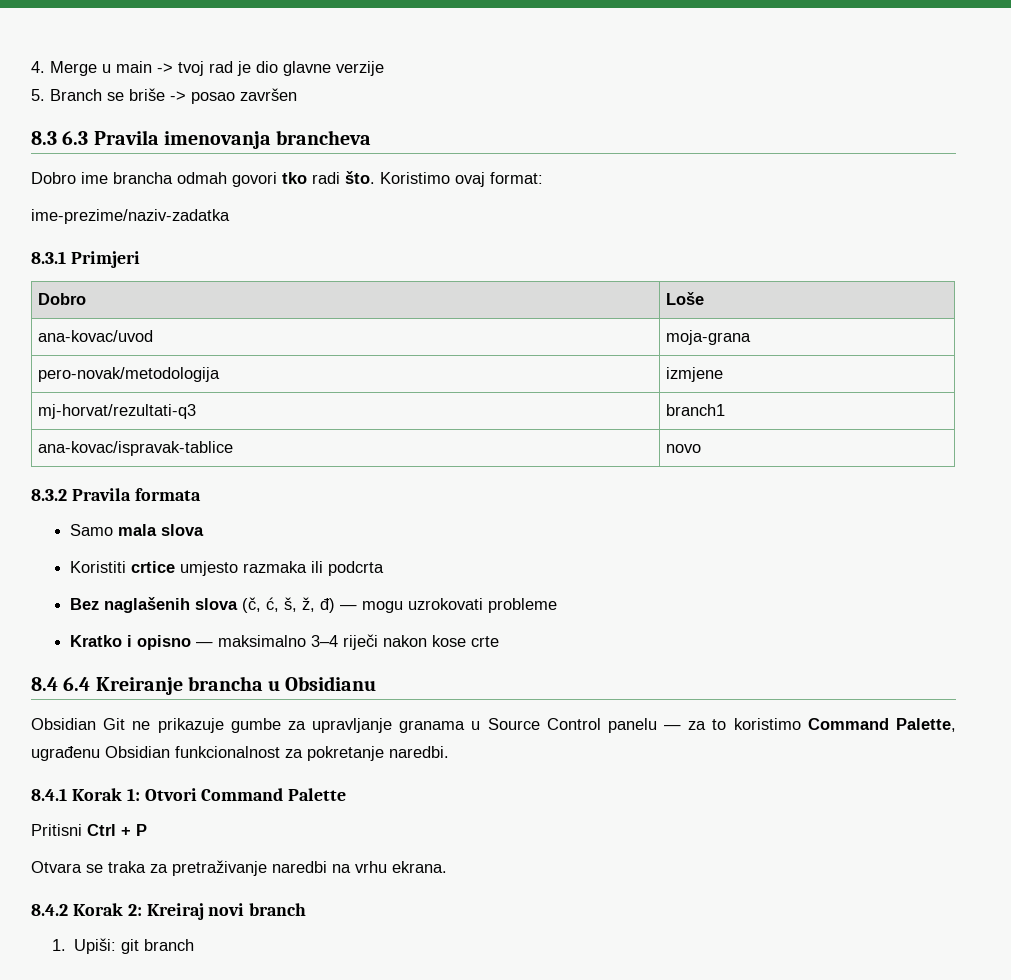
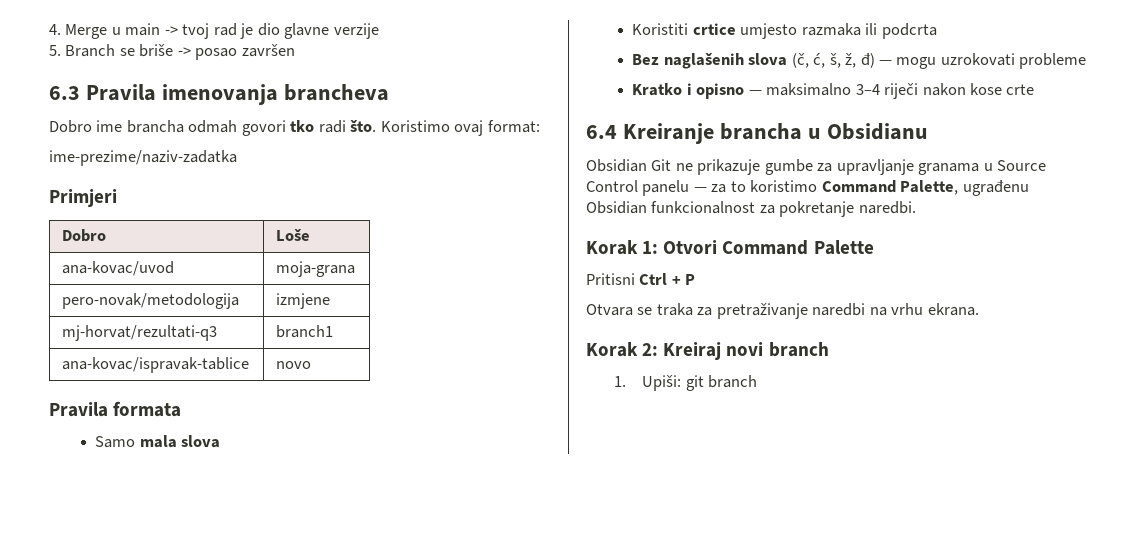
- 8.3 6.3 Pravila imenovanja brancheva
+ 6.3 Pravila imenovanja brancheva
- 8.3.1 Primjeri
+ Primjeri
- 8.3.2 Pravila formata
+ Pravila formata
- 8.4 6.4 Kreiranje brancha u Obsidianu
+ 6.4 Kreiranje brancha u Obsidianu
- 8.4.1 Korak 1: Otvori Command Palette
+ Korak 1: Otvori Command Palette
- 8.4.2 Korak 2: Kreiraj novi branch
+ Korak 2: Kreiraj novi branch

